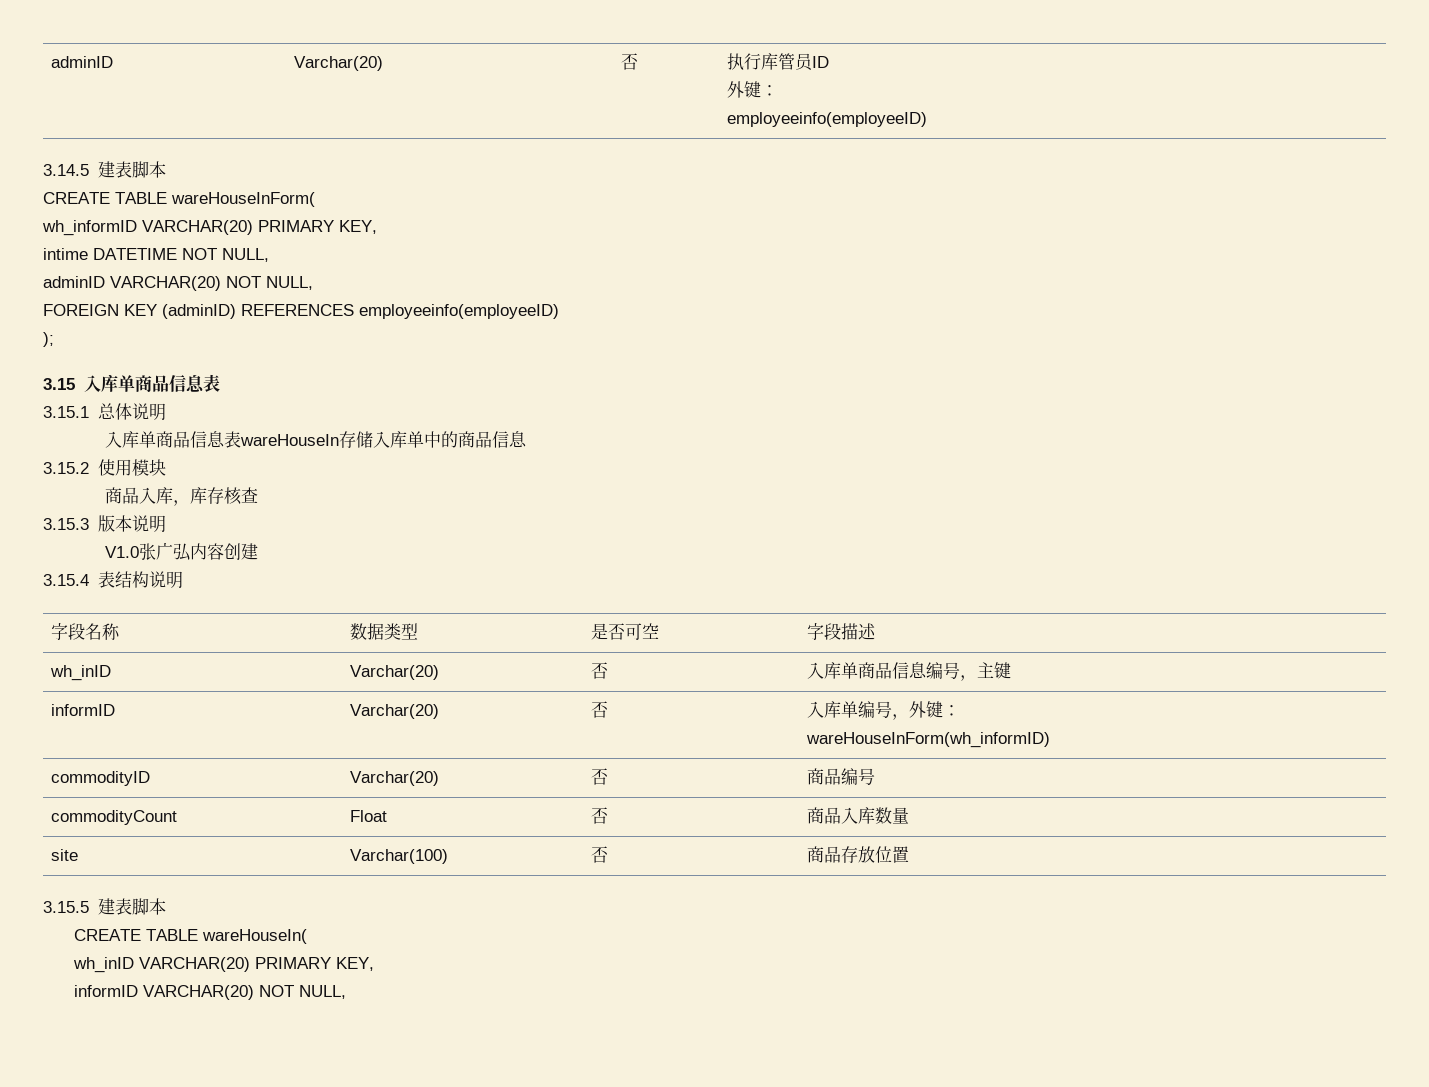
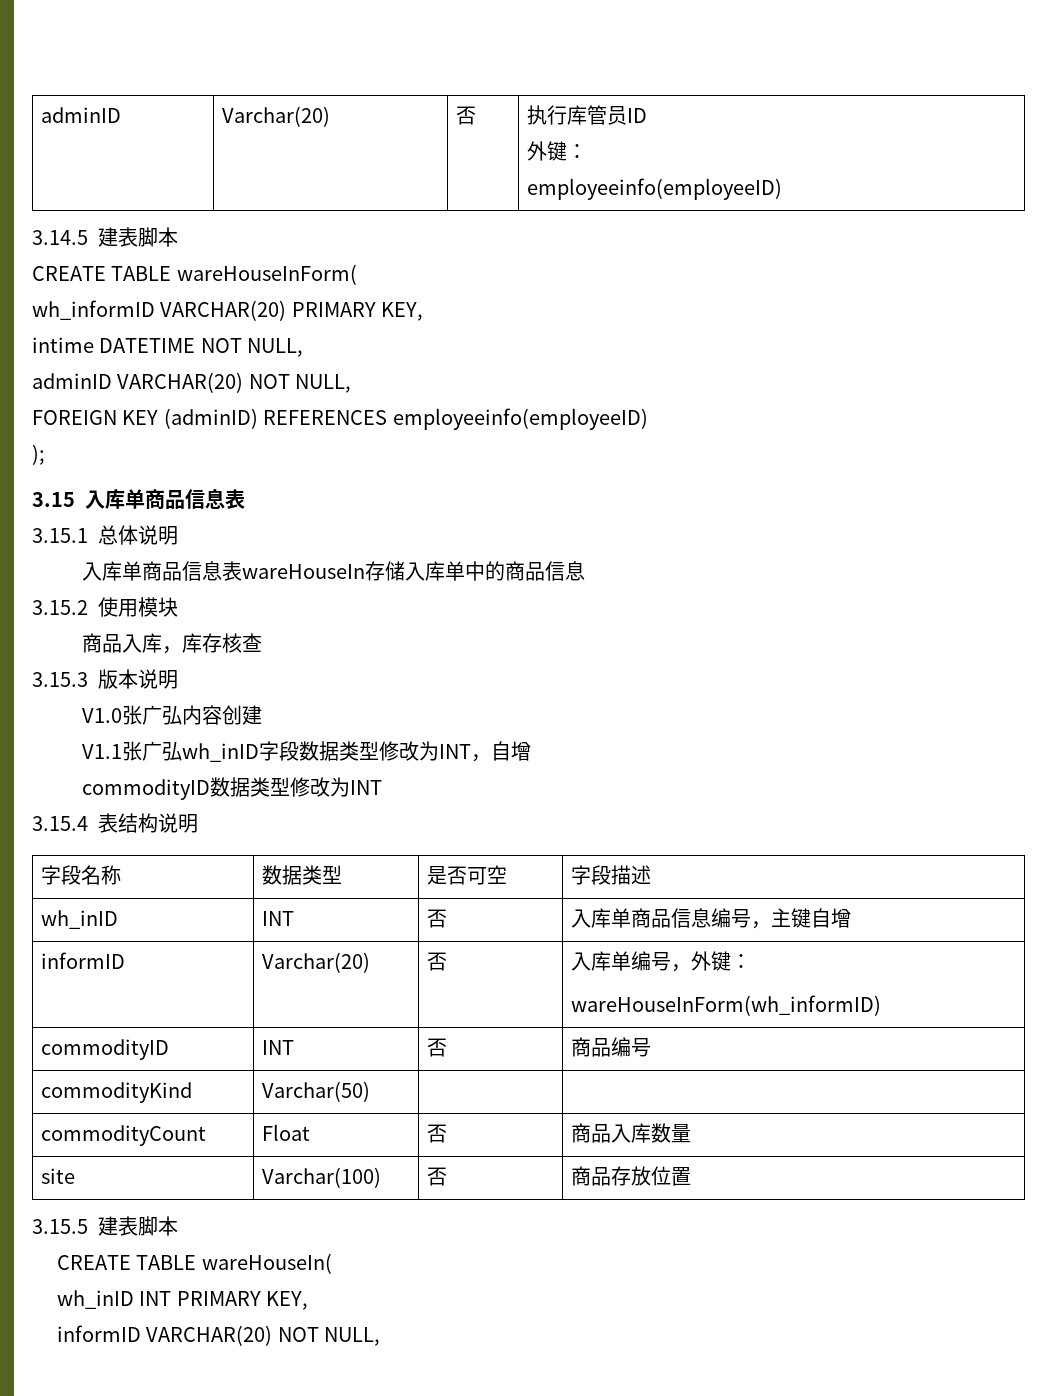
+ V1.1张广弘wh_inID字段数据类型修改为INT，自增
+ commodityID数据类型修改为INT
- wh_inID | Varchar(20) | 否 | 入库单商品信息编号，主键
+ wh_inID | INT | 否 | 入库单商品信息编号，主键自增
- commodityID | Varchar(20) | 否 | 商品编号
+ commodityID | INT | 否 | 商品编号
+ commodityKind | Varchar(50) | |
- wh_inID VARCHAR(20) PRIMARY KEY,
+ wh_inID INT PRIMARY KEY,

